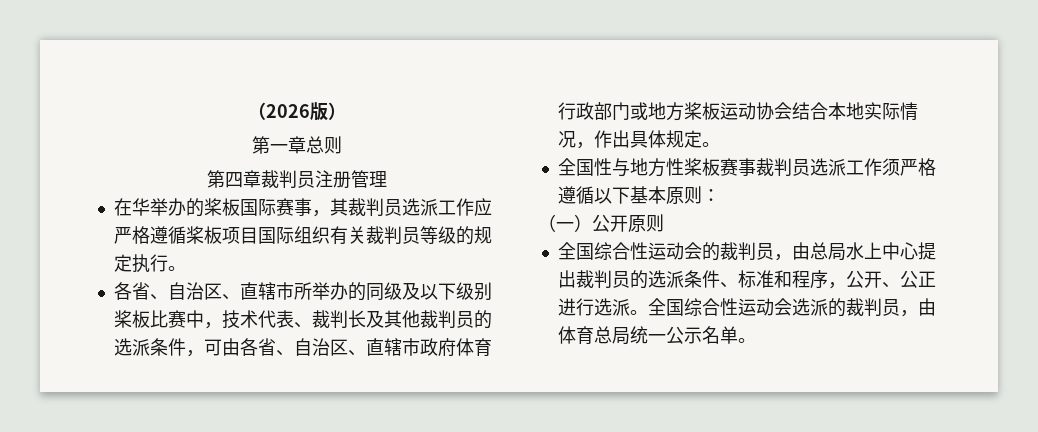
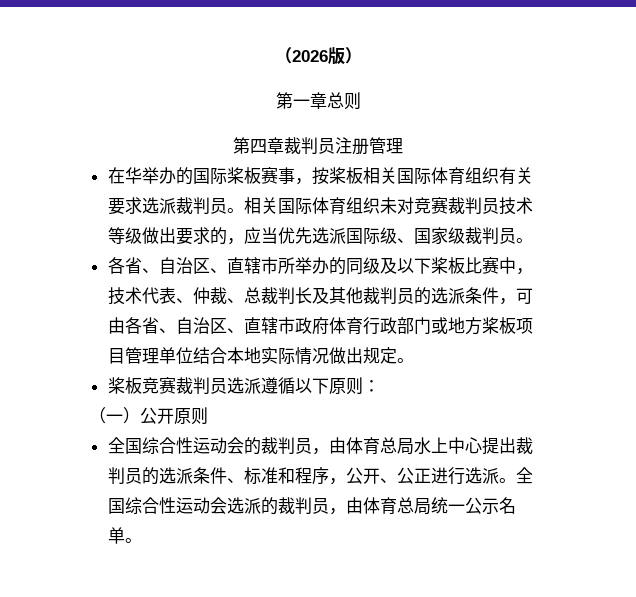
- 在华举办的桨板国际赛事，其裁判员选派工作应严格遵循桨板项目国际组织有关裁判员等级的规定执行。
+ 在华举办的国际桨板赛事，按桨板相关国际体育组织有关要求选派裁判员。相关国际体育组织未对竞赛裁判员技术等级做出要求的，应当优先选派国际级、国家级裁判员。
- 各省、自治区、直辖市所举办的同级及以下级别桨板比赛中，技术代表、裁判长及其他裁判员的选派条件，可由各省、自治区、直辖市政府体育行政部门或地方桨板运动协会结合本地实际情况，作出具体规定。
+ 各省、自治区、直辖市所举办的同级及以下桨板比赛中，技术代表、仲裁、总裁判长及其他裁判员的选派条件，可由各省、自治区、直辖市政府体育行政部门或地方桨板项目管理单位结合本地实际情况做出规定。
- 全国性与地方性桨板赛事裁判员选派工作须严格遵循以下基本原则：
+ 桨板竞赛裁判员选派遵循以下原则：
- 全国综合性运动会的裁判员，由总局水上中心提出裁判员的选派条件、标准和程序，公开、公正进行选派。
+ 全国综合性运动会的裁判员，由体育总局水上中心提出裁判员的选派条件、标准和程序，公开、公正进行选派。

